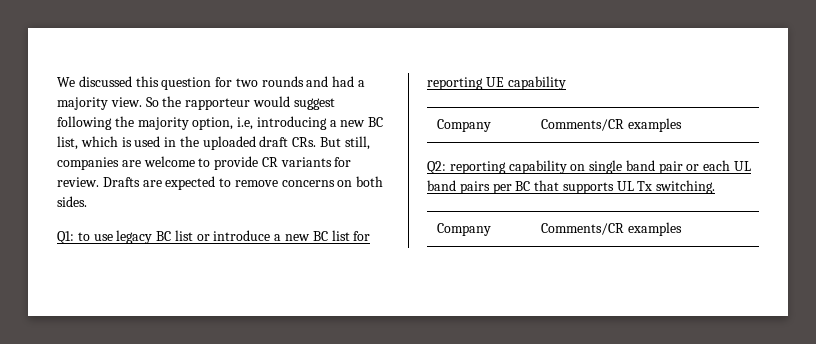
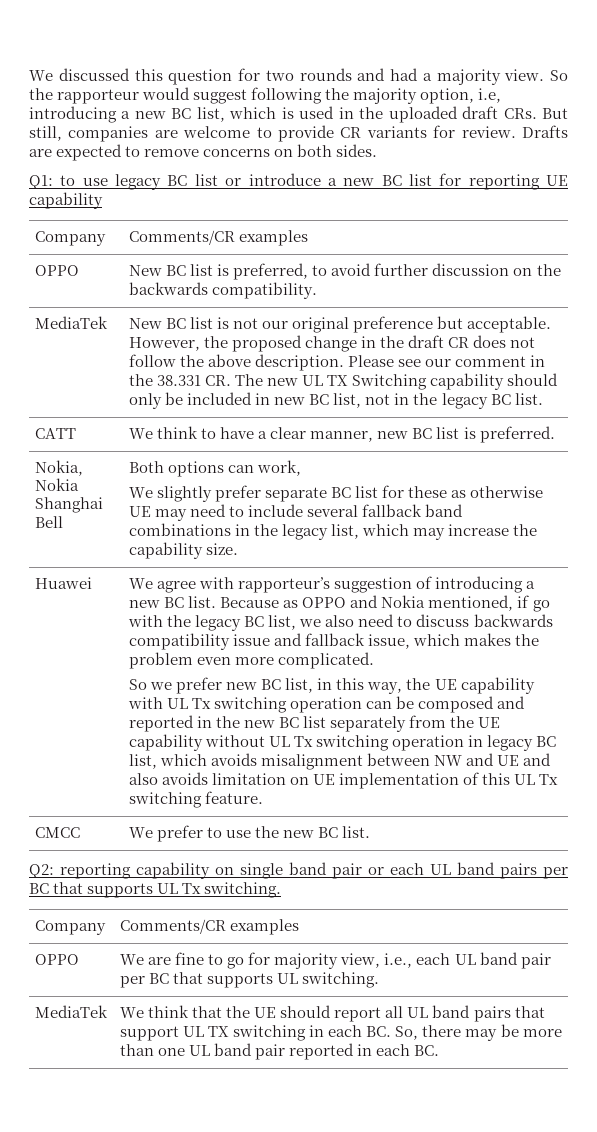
+ OPPO | New BC list is preferred, to avoid further discussion on the backwards compatibility.
+ MediaTek | New BC list is not our original preference but acceptable. However, the proposed change in the draft CR does not follow the above description. Please see our comment in the 38.331 CR. The new UL TX Switching capability should only be included in new BC list, not in the legacy BC list.
+ CATT | We think to have a clear manner, new BC list is preferred.
+ Nokia, Nokia Shanghai Bell | Both options can work,
+ We slightly prefer separate BC list for these as otherwise UE may need to include several fallback band combinations in the legacy list, which may increase the capability size.
+ Huawei | We agree with rapporteur’s suggestion of introducing a new BC list. Because as OPPO and Nokia mentioned, if go with the legacy BC list, we also need to discuss backwards compatibility issue and fallback issue, which makes the problem even more complicated.
+ So we prefer new BC list, in this way, the UE capability with UL Tx switching operation can be composed and reported in the new BC list separately from the UE capability without UL Tx switching operation in legacy BC list, which avoids misalignment between NW and UE and also avoids limitation on UE implementation of this UL Tx switching feature.
+ CMCC | We prefer to use the new BC list.
+ OPPO | We are fine to go for majority view, i.e., each UL band pair per BC that supports UL switching.
+ MediaTek | We think that the UE should report all UL band pairs that support UL TX switching in each BC. So, there may be more than one UL band pair reported in each BC.

